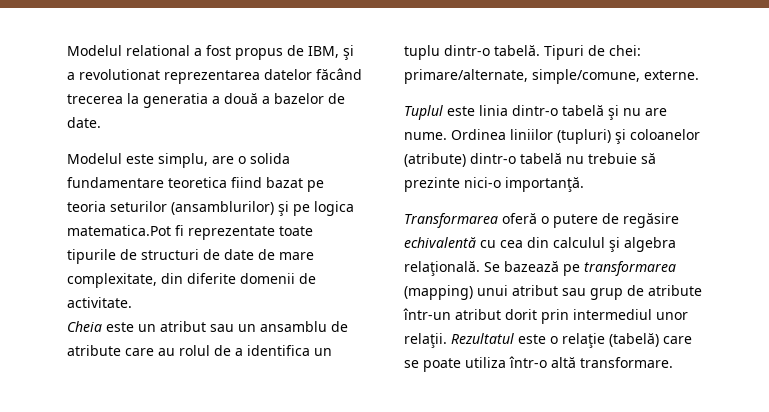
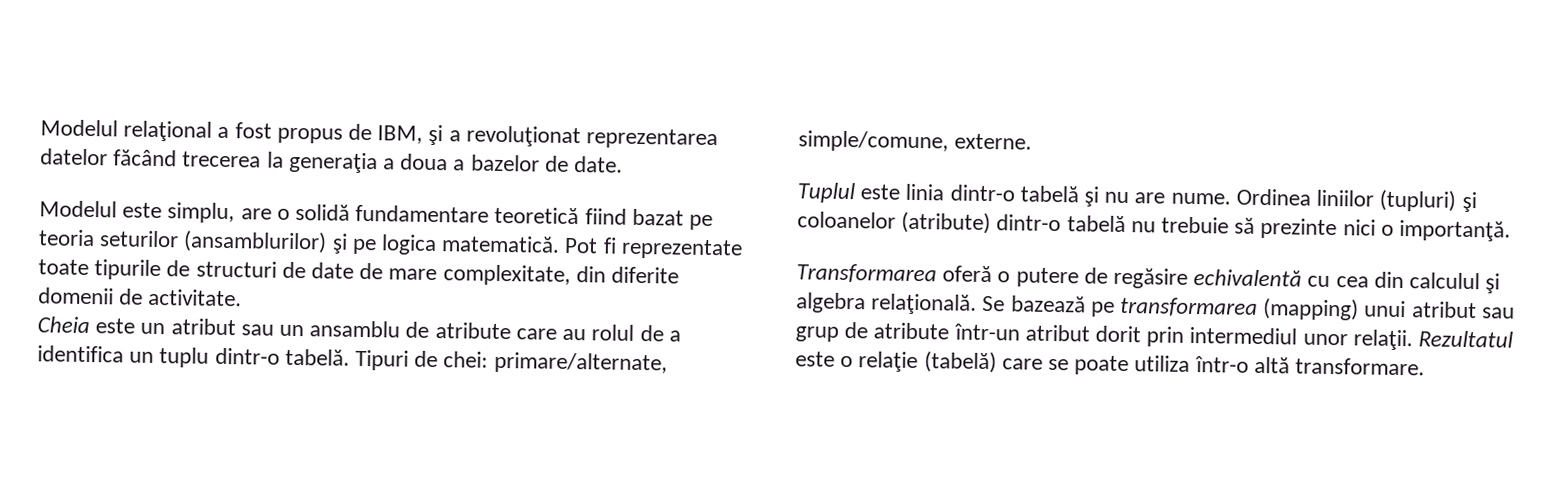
- Modelul relational a fost propus de IBM, şi a revolutionat reprezentarea datelor făcând trecerea la generatia a două a bazelor de date.
+ Modelul relaţional a fost propus de IBM, şi a revoluţionat reprezentarea datelor făcând trecerea la generaţia a doua a bazelor de date.
- Modelul este simplu, are o solida fundamentare teoretica fiind bazat pe teoria seturilor (ansamblurilor) şi pe logica matematica.Pot fi reprezentate toate tipurile de structuri de date de mare complexitate, din diferite domenii de activitate.
+ Modelul este simplu, are o solidă fundamentare teoretică fiind bazat pe teoria seturilor (ansamblurilor) şi pe logica matematică. Pot fi reprezentate toate tipurile de structuri de date de mare complexitate, din diferite domenii de activitate.
- Ordinea liniilor (tupluri) şi coloanelor (atribute) dintr-o tabelă nu trebuie să prezinte nici-o importanţă.
+ Ordinea liniilor (tupluri) şi coloanelor (atribute) dintr-o tabelă nu trebuie să prezinte nici o importanţă.

